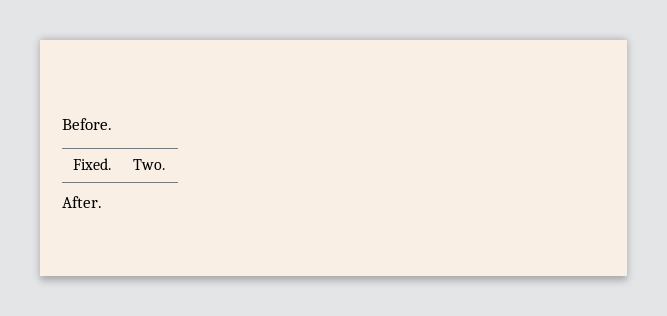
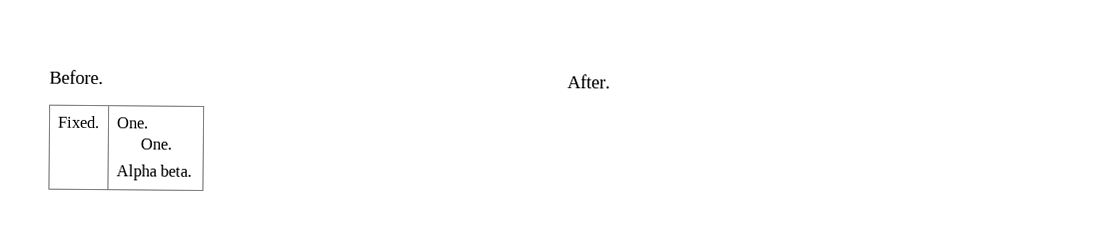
- Fixed. | Two.
+ Fixed. | One.
+ One.
+ Alpha beta.

